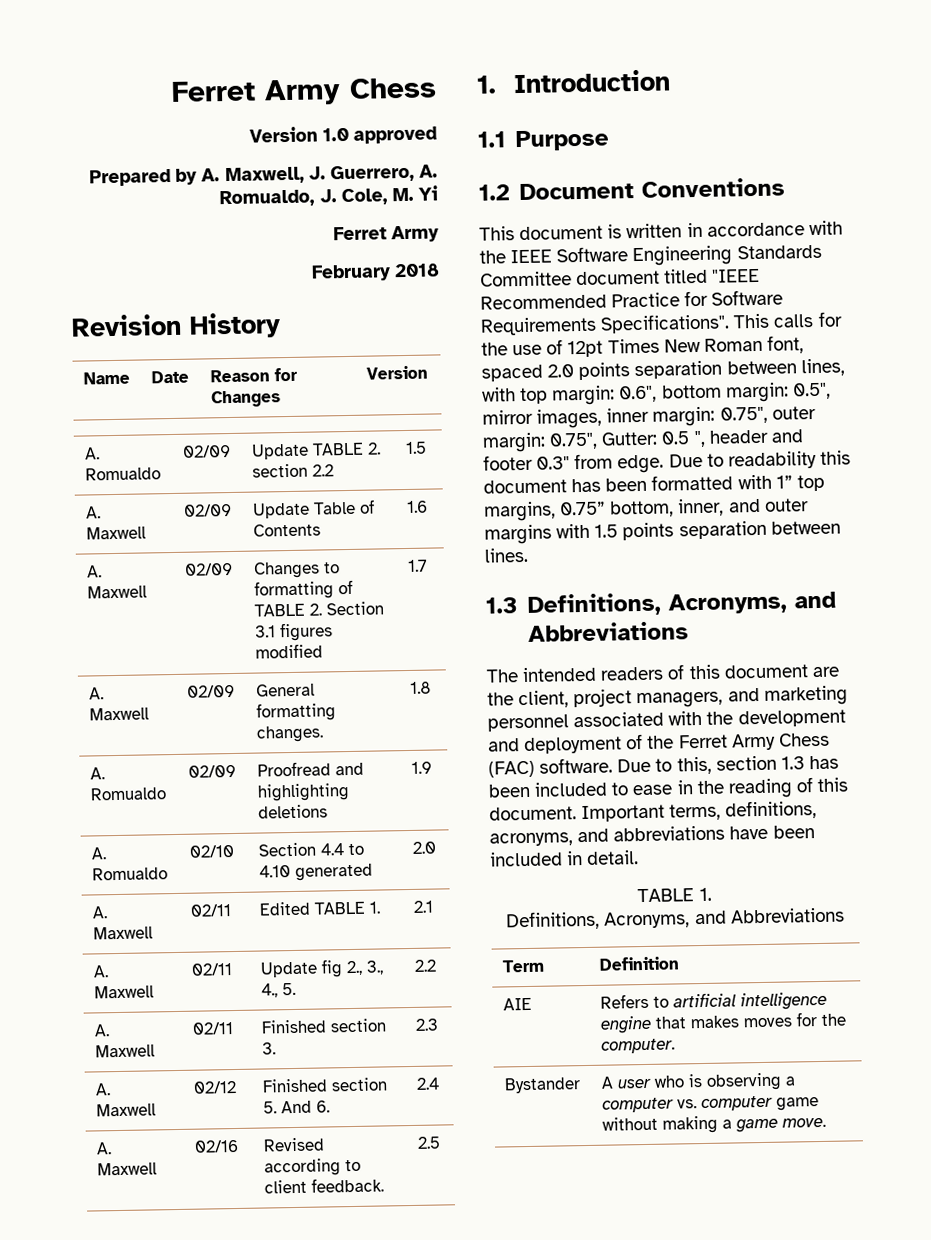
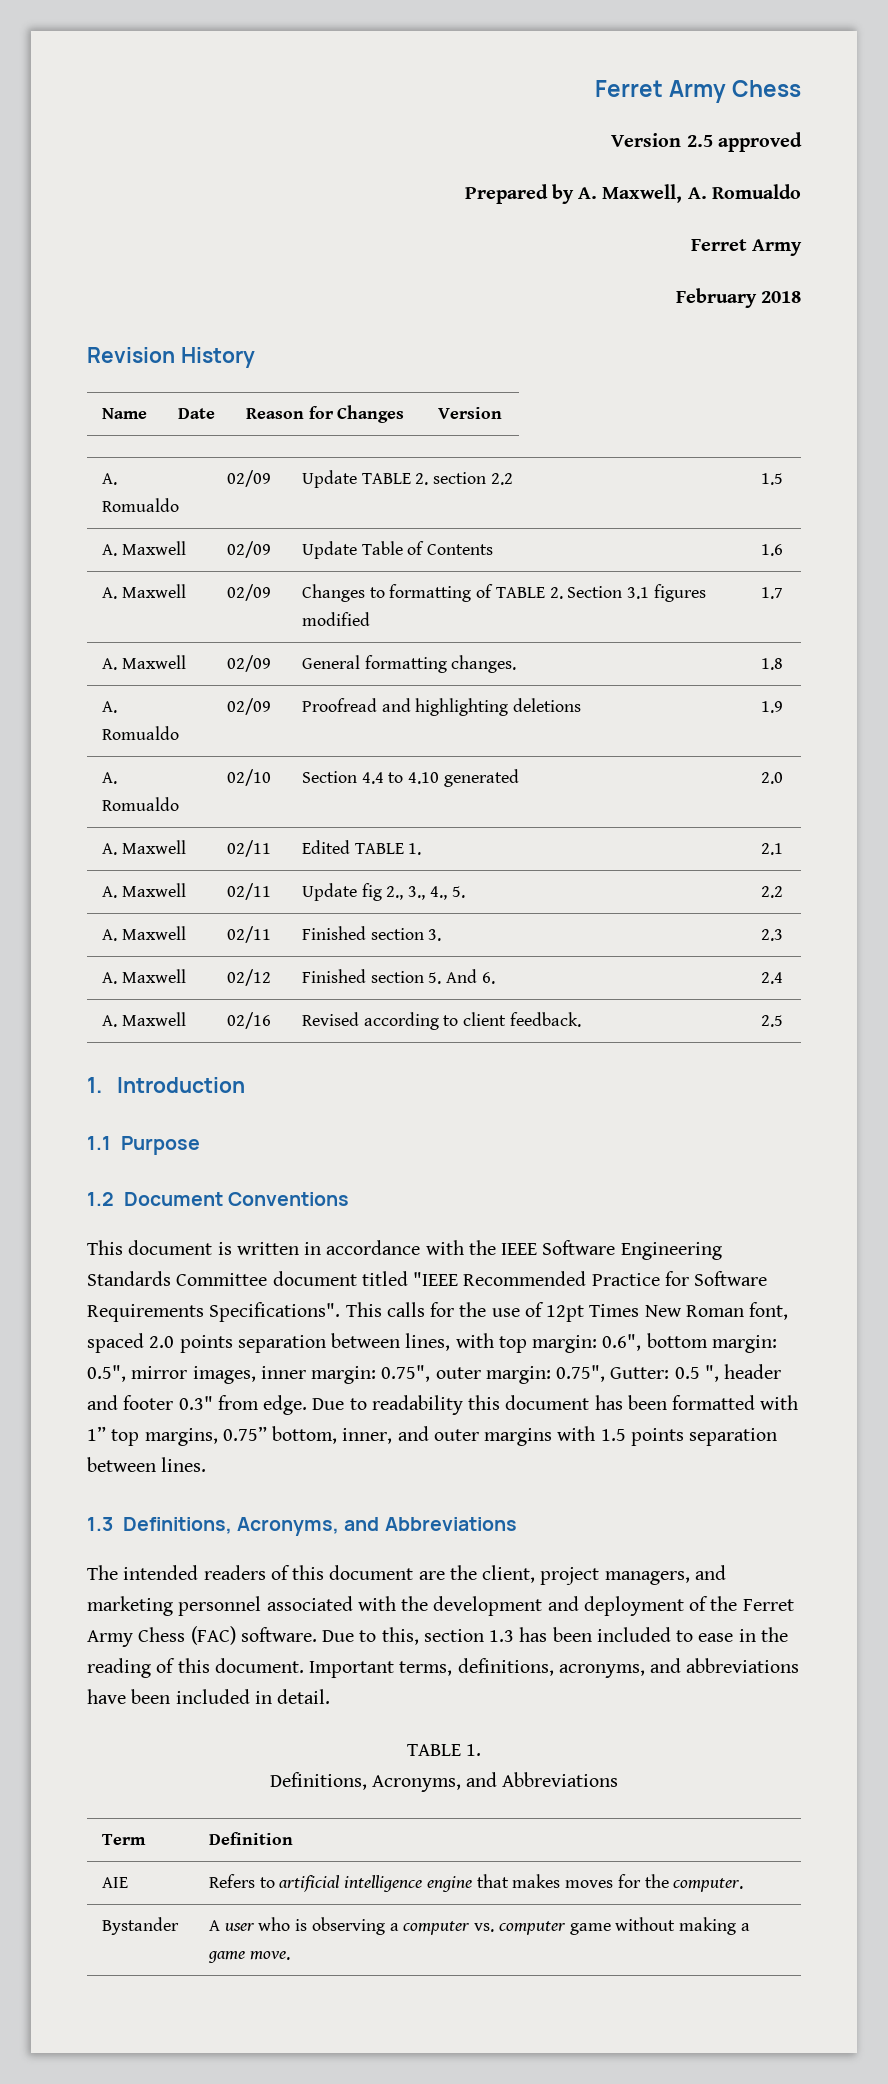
- Version 1.0 approved
+ Version 2.5 approved
- Prepared by A. Maxwell, J. Guerrero, A. Romualdo, J. Cole, M. Yi
+ Prepared by A. Maxwell, A. Romualdo

